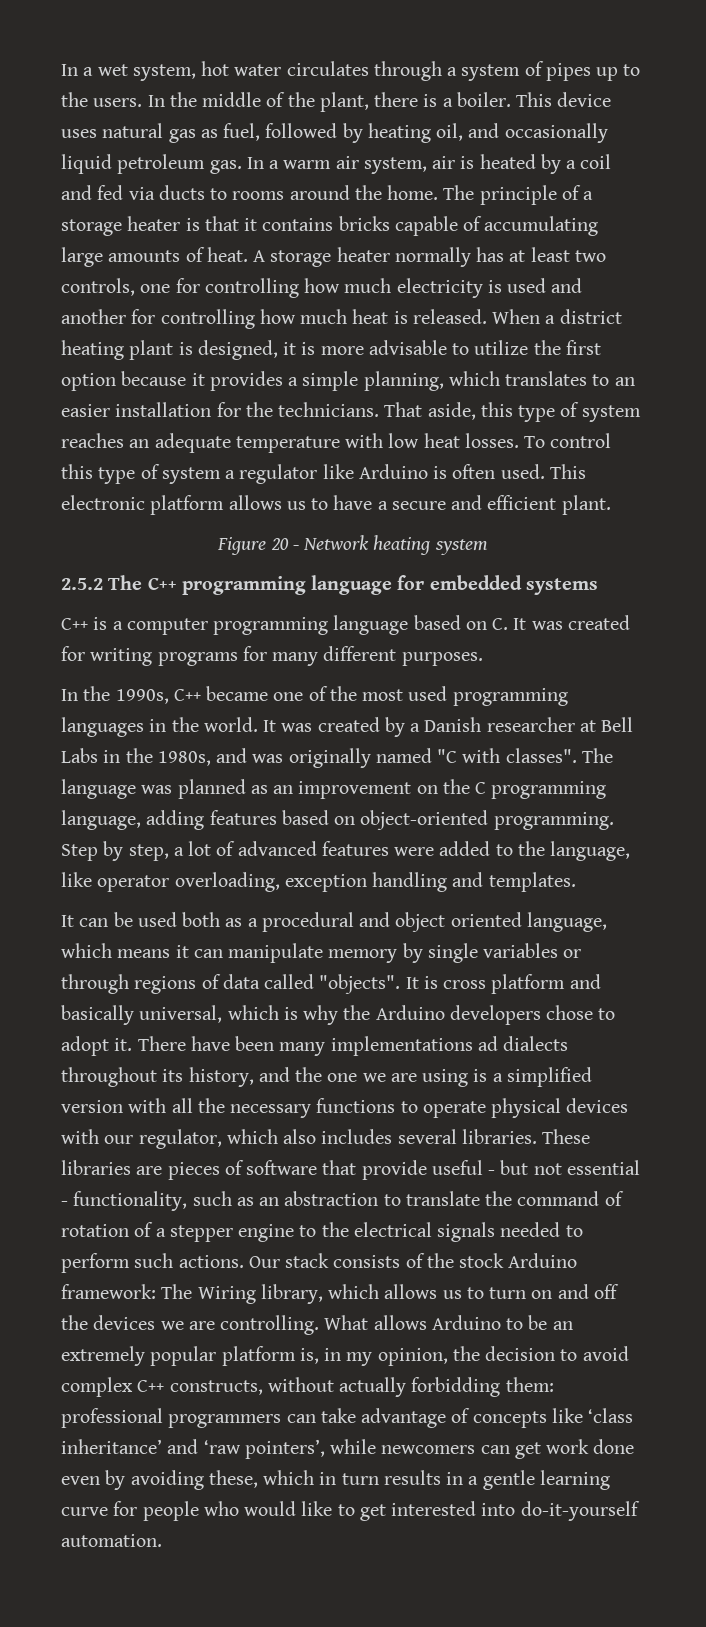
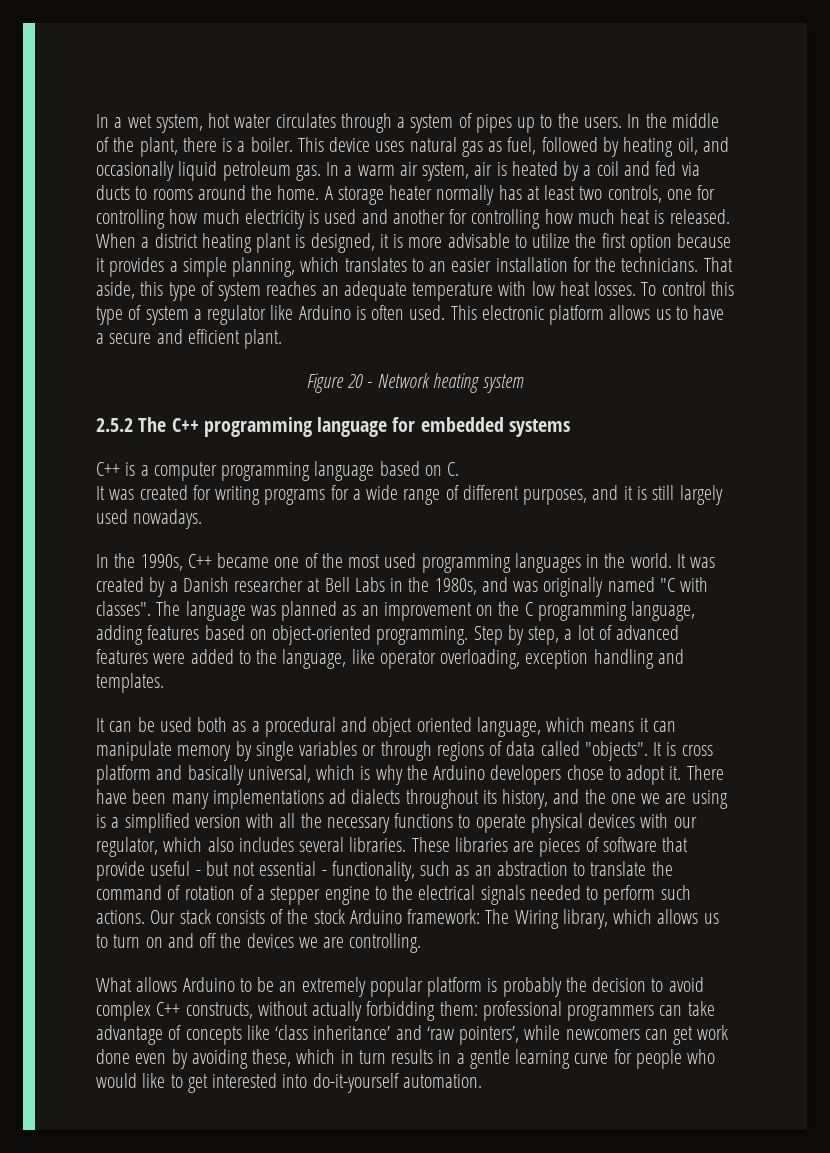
- The principle of a storage heater is that it contains bricks capable of accumulating large amounts of heat.
- C++ is a computer programming language based on C. It was created for writing programs for many different purposes.
+ C++ is a computer programming language based on C.
+ It was created for writing programs for a wide range of different purposes, and it is still largely used nowadays.
- The Wiring library, which allows us to turn on and off the devices we are controlling. What allows Arduino to be an extremely popular platform is, in my opinion, the decision to avoid complex C++ constructs, without actually forbidding them:
+ The Wiring library, which allows us to turn on and off the devices we are controlling.
+ What allows Arduino to be an extremely popular platform is probably the decision to avoid complex C++ constructs, without actually forbidding them:

